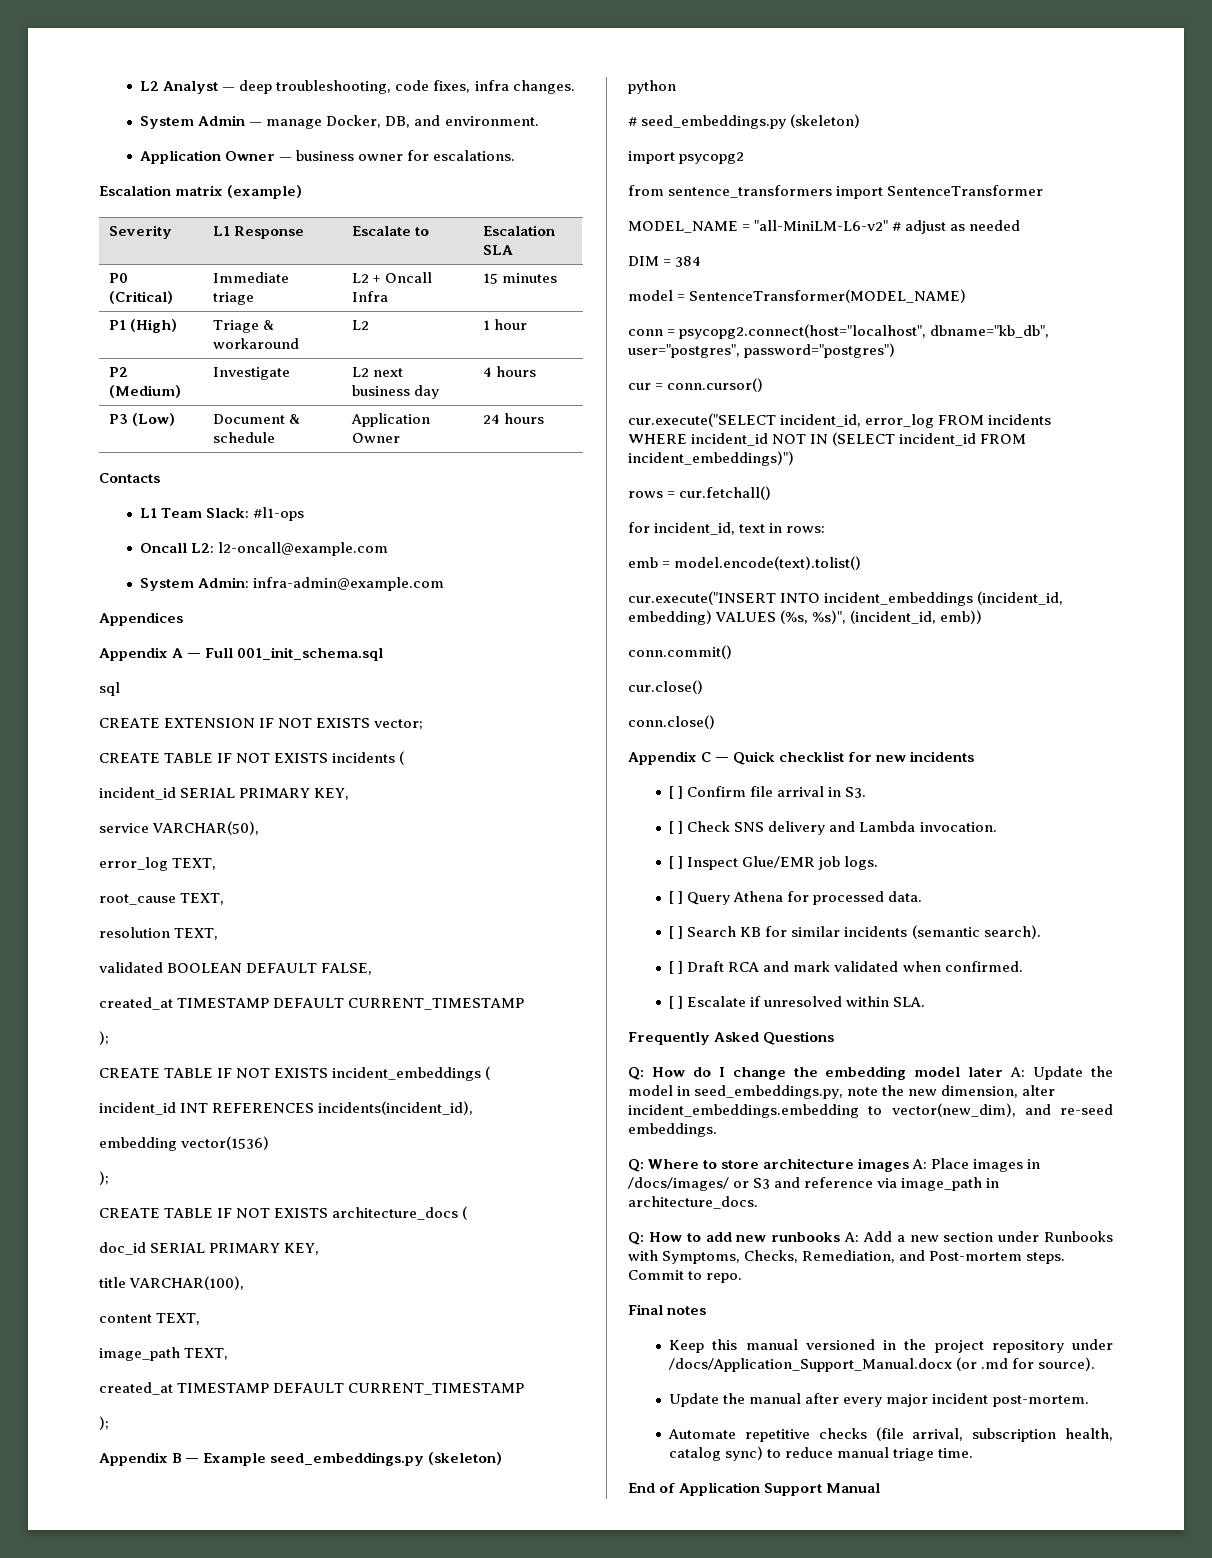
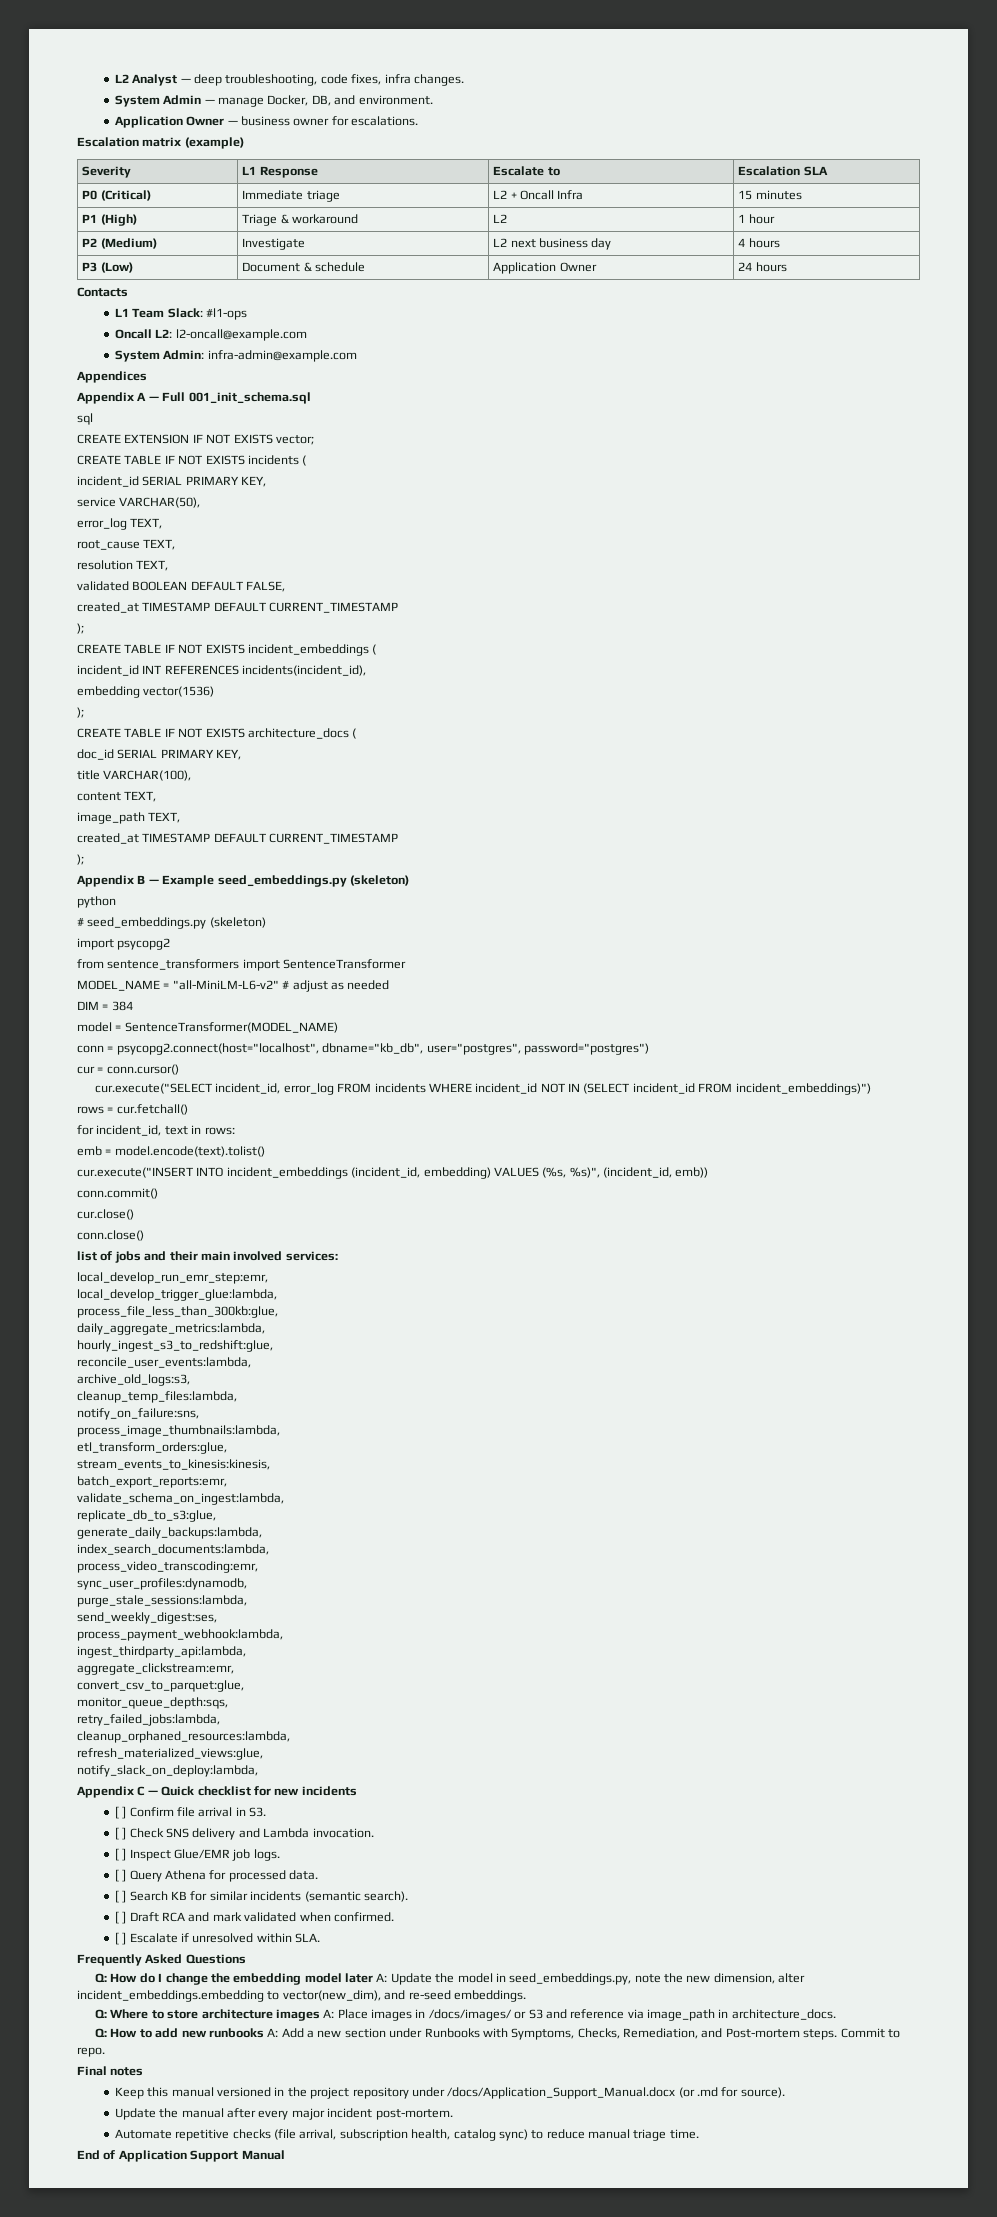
+ list of jobs and their main involved services:
+ local_develop_run_emr_step:emr,
+ local_develop_trigger_glue:lambda,
+ process_file_less_than_300kb:glue,
+ daily_aggregate_metrics:lambda,
+ hourly_ingest_s3_to_redshift:glue,
+ reconcile_user_events:lambda,
+ archive_old_logs:s3,
+ cleanup_temp_files:lambda,
+ notify_on_failure:sns,
+ process_image_thumbnails:lambda,
+ etl_transform_orders:glue,
+ stream_events_to_kinesis:kinesis,
+ batch_export_reports:emr,
+ validate_schema_on_ingest:lambda,
+ replicate_db_to_s3:glue,
+ generate_daily_backups:lambda,
+ index_search_documents:lambda,
+ process_video_transcoding:emr,
+ sync_user_profiles:dynamodb,
+ purge_stale_sessions:lambda,
+ send_weekly_digest:ses,
+ process_payment_webhook:lambda,
+ ingest_thirdparty_api:lambda,
+ aggregate_clickstream:emr,
+ convert_csv_to_parquet:glue,
+ monitor_queue_depth:sqs,
+ retry_failed_jobs:lambda,
+ cleanup_orphaned_resources:lambda,
+ refresh_materialized_views:glue,
+ notify_slack_on_deploy:lambda,

